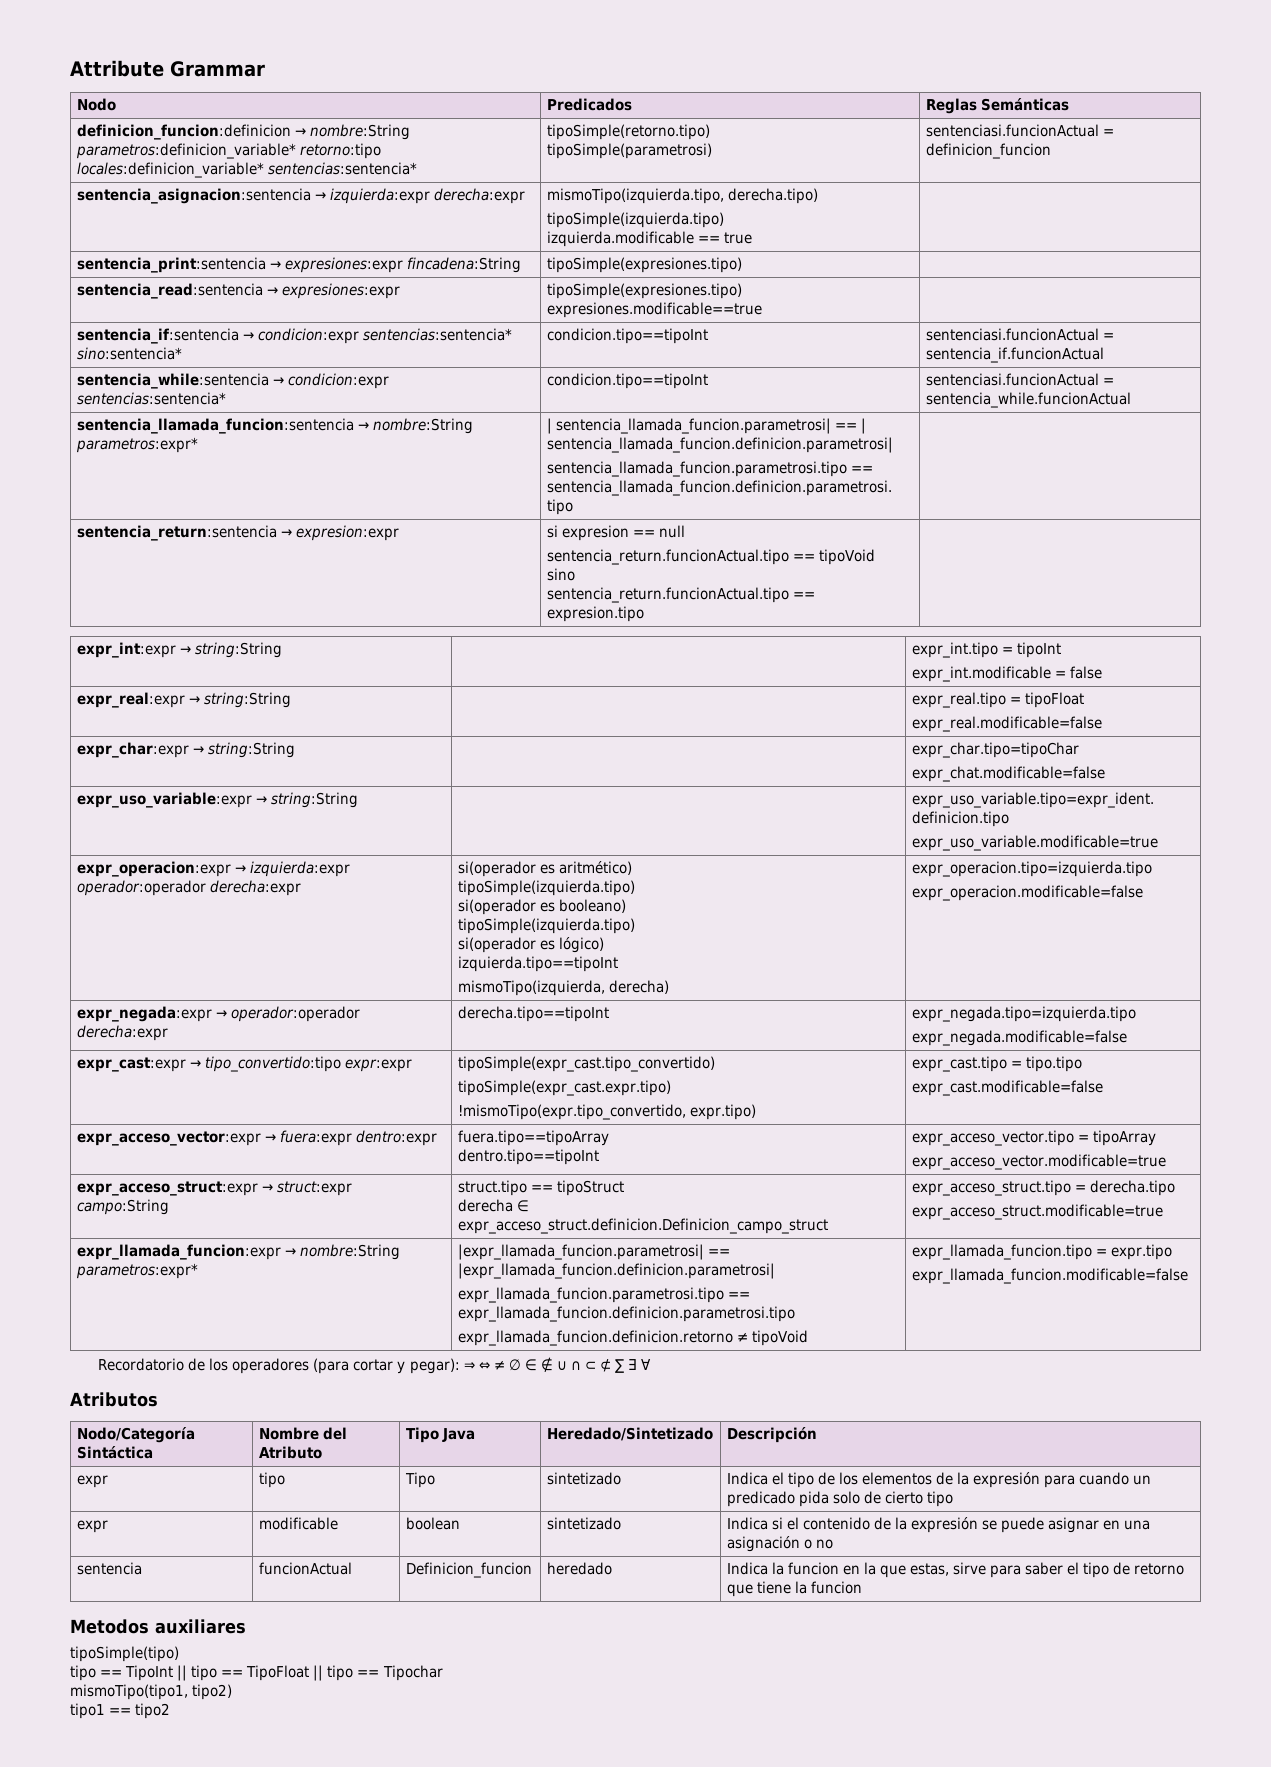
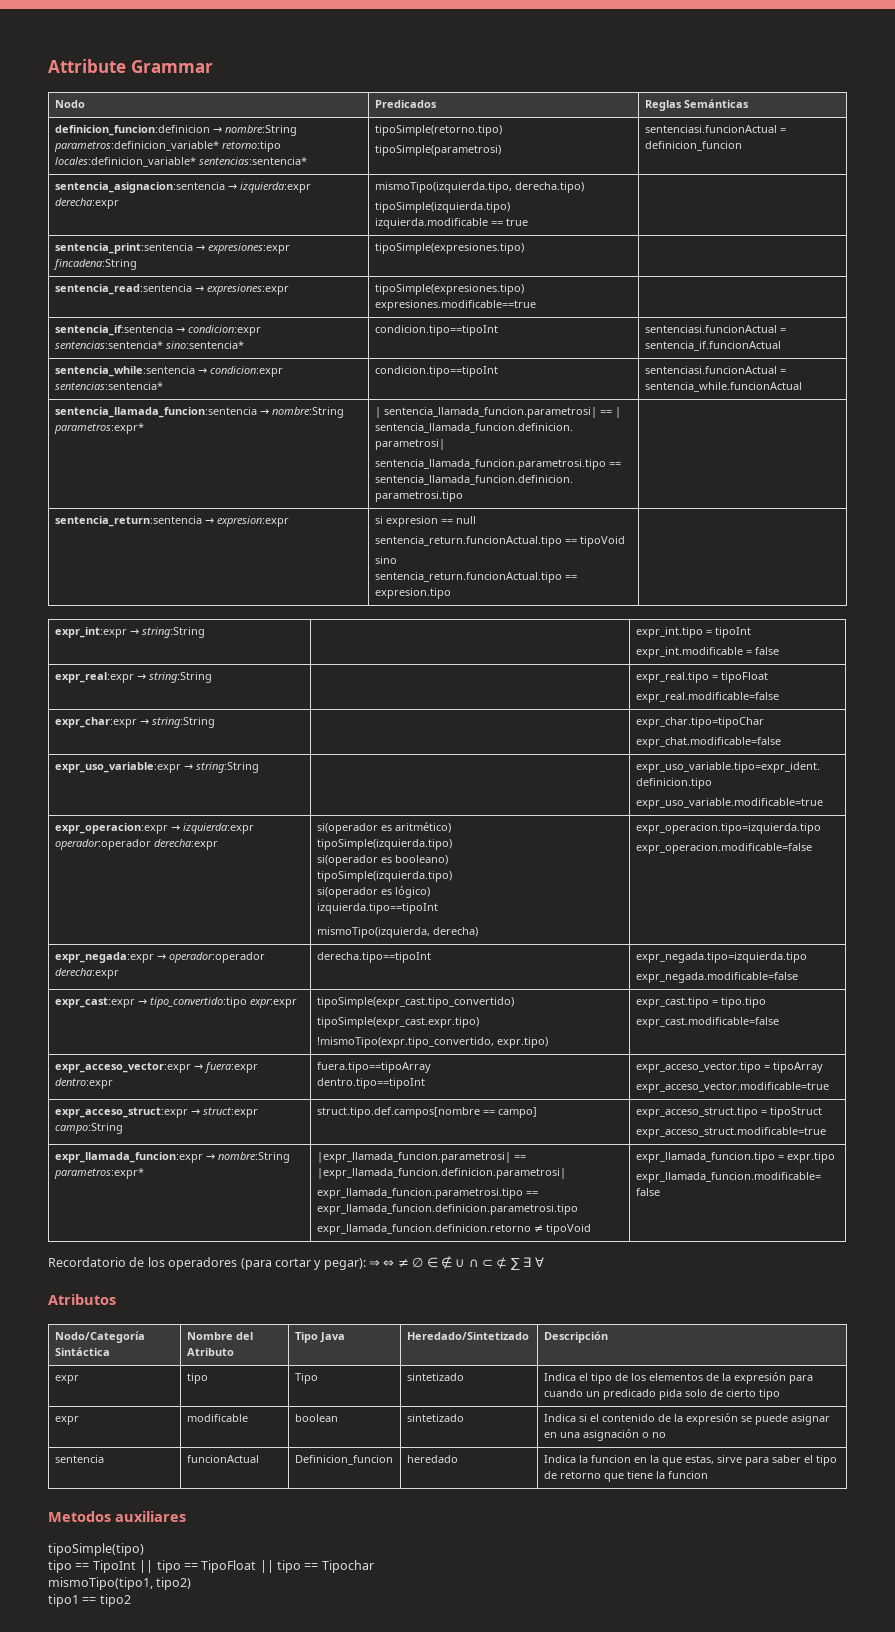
- expr_acceso_struct:expr → struct:expr campo:String | struct.tipo == tipoStruct
- derecha ∈ expr_acceso_struct.definicion.Definicion_campo_struct | expr_acceso_struct.tipo = derecha.tipo
+ expr_acceso_struct:expr → struct:expr campo:String | struct.tipo.def.campos[nombre == campo] | expr_acceso_struct.tipo = tipoStruct

